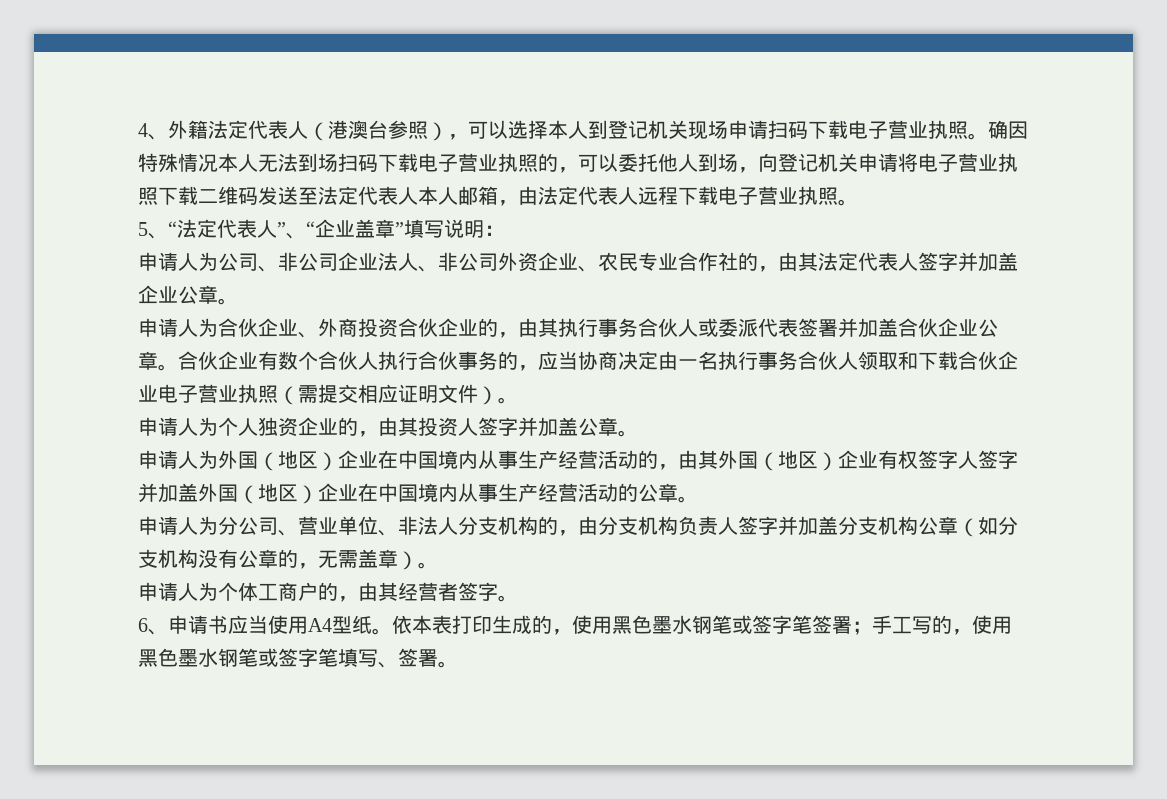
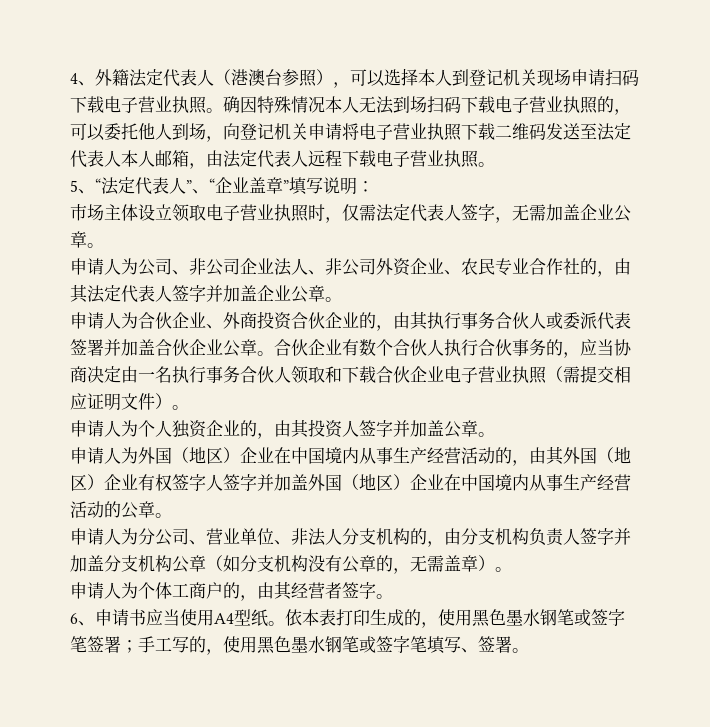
+ 市场主体设立领取电子营业执照时，仅需法定代表人签字，无需加盖企业公章。

